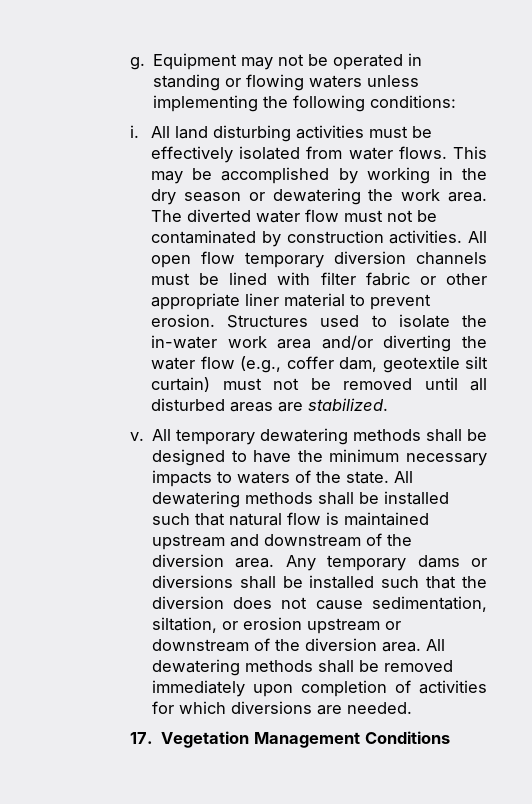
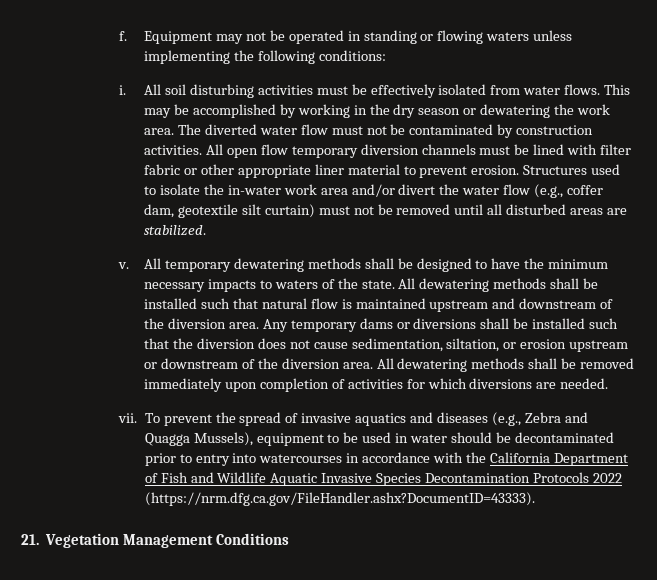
- g.
+ f.
- All land disturbing activities must be effectively isolated from water flows.
+ All soil disturbing activities must be effectively isolated from water flows.
- Structures used to isolate the in-water work area and/or diverting the water flow (e.g., coffer dam, geotextile silt curtain) must not be removed until all disturbed areas are stabilized.
+ Structures used to isolate the in-water work area and/or divert the water flow (e.g., coffer dam, geotextile silt curtain) must not be removed until all disturbed areas are stabilized.
- 17. Vegetation Management Conditions
+ vii. To prevent the spread of invasive aquatics and diseases (e.g., Zebra and Quagga Mussels), equipment to be used in water should be decontaminated prior to entry into watercourses in accordance with the California Department of Fish and Wildlife Aquatic Invasive Species Decontamination Protocols 2022 (https://nrm.dfg.ca.gov/FileHandler.ashx?DocumentID=43333).
+ 21. Vegetation Management Conditions

